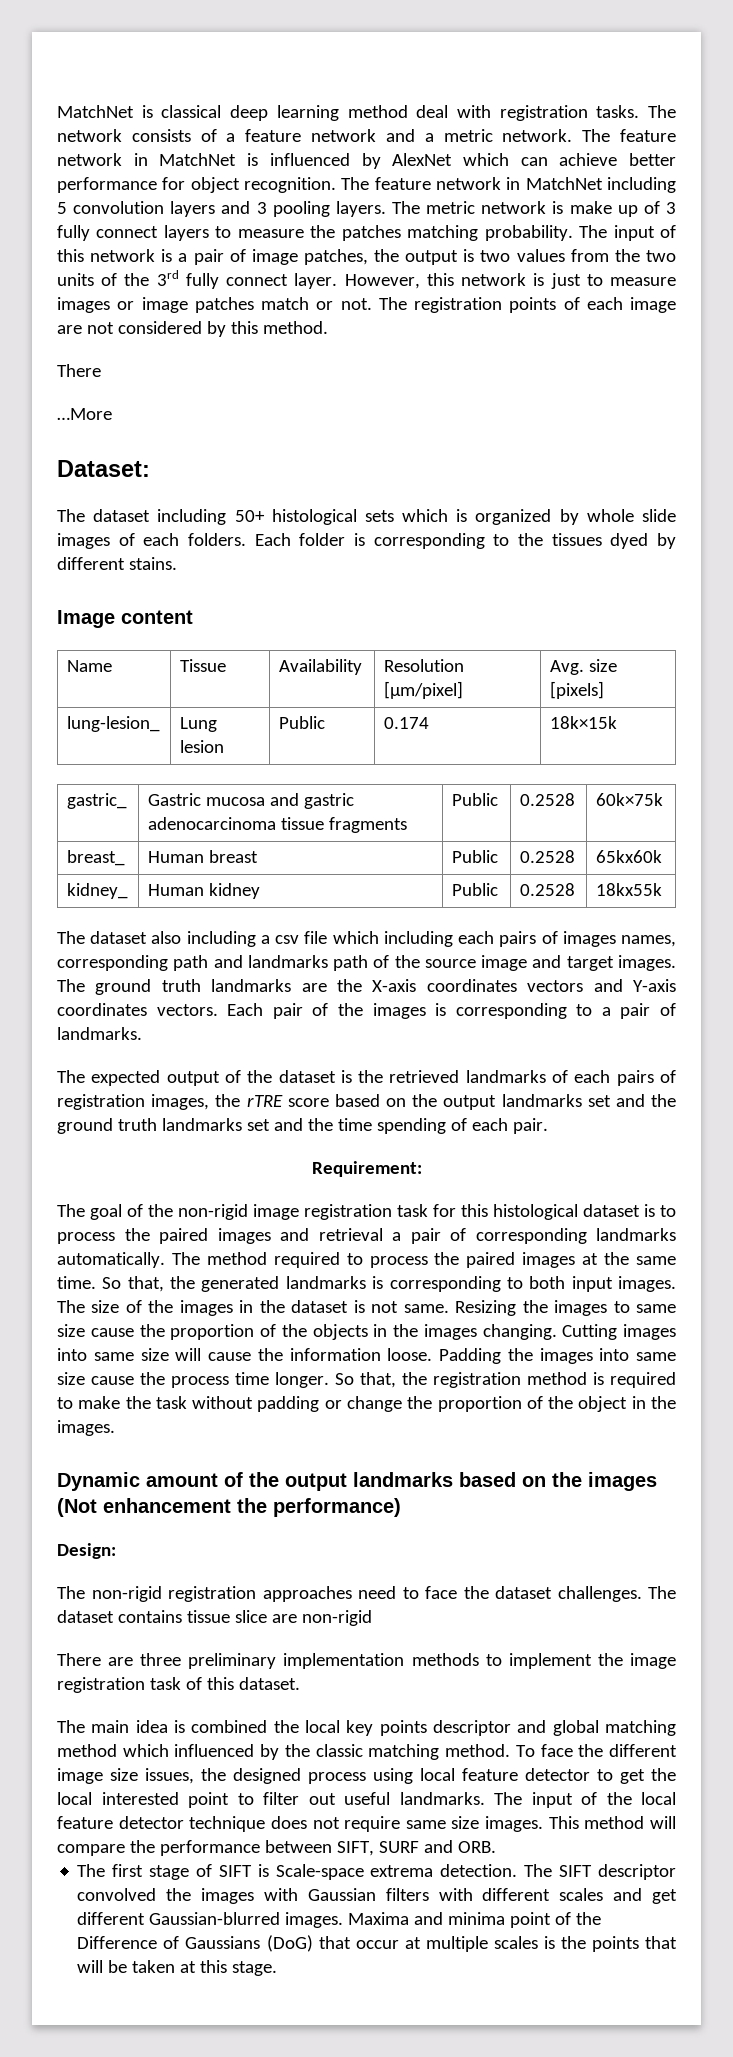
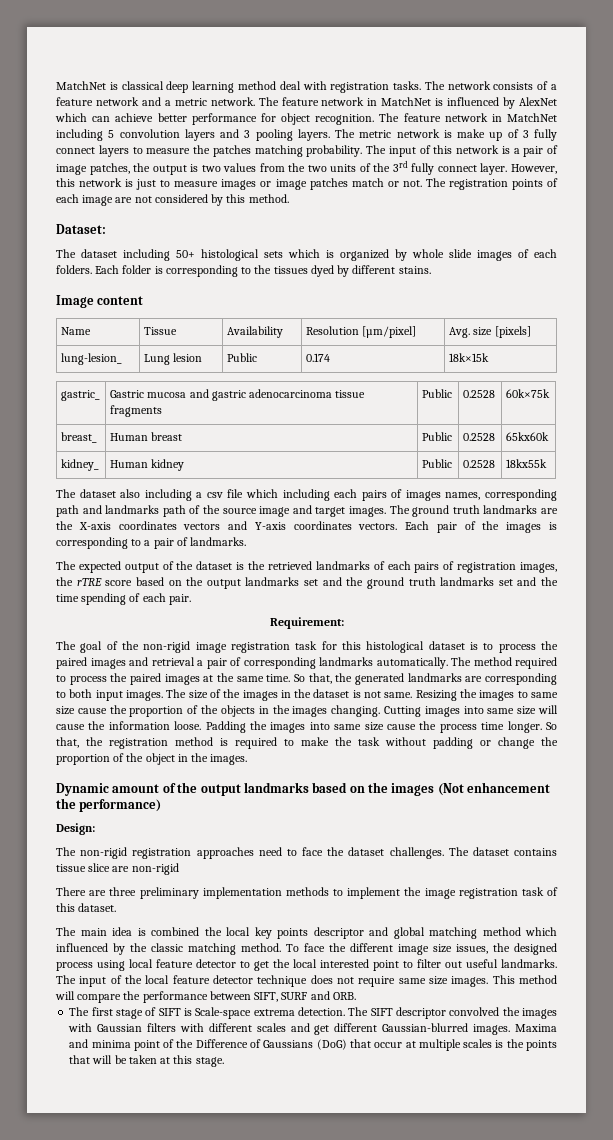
  The registration points of each image are not considered by this method.
- There
- …More
- So that, the generated landmarks is corresponding to both input images.
+ So that, the generated landmarks are corresponding to both input images.

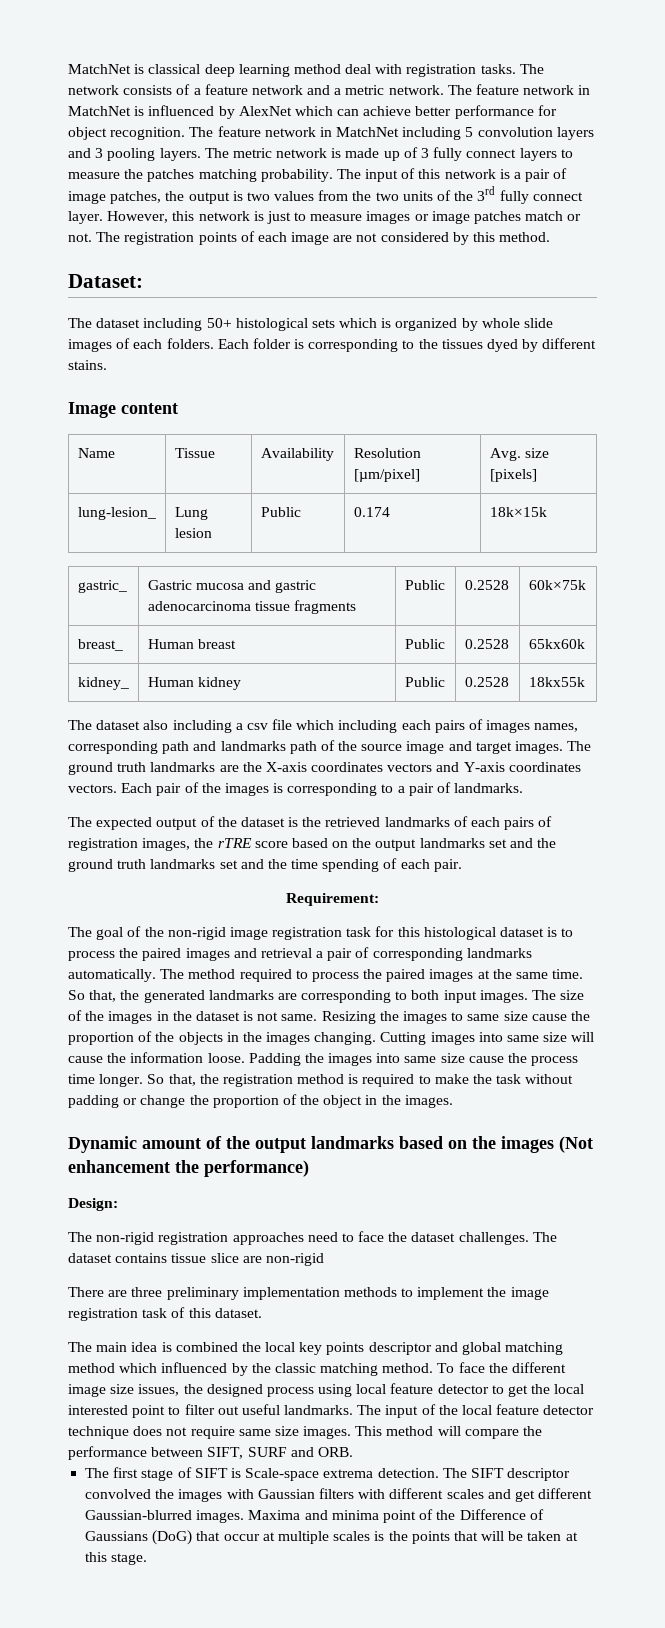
- The metric network is make up of 3 fully connect layers to measure the patches matching probability.
+ The metric network is made up of 3 fully connect layers to measure the patches matching probability.

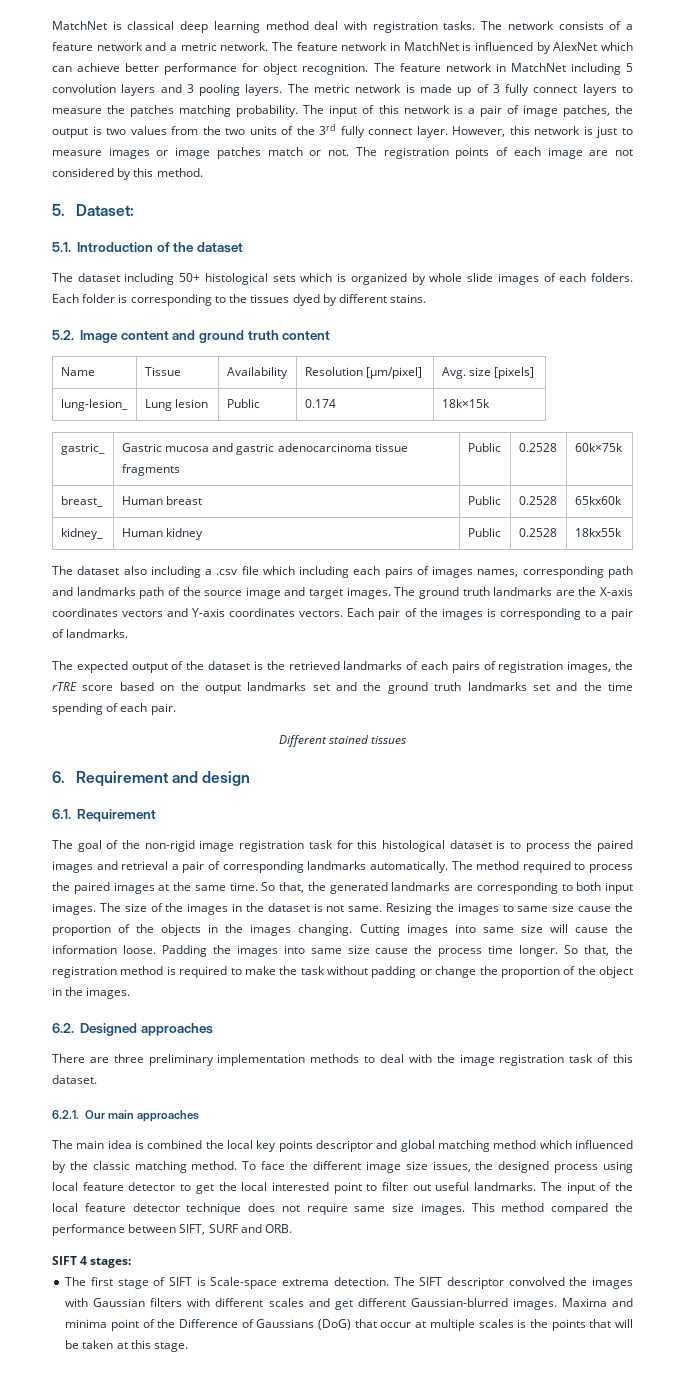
- Dataset:
+ 5. Dataset:
+ 5.1. Introduction of the dataset
- Image content
+ 5.2. Image content and ground truth content
- The dataset also including a csv file which including each pairs of images names, corresponding path and landmarks path of the source image and target images.
+ The dataset also including a .csv file which including each pairs of images names, corresponding path and landmarks path of the source image and target images.
- Requirement:
+ Different stained tissues
+ 6. Requirement and design
+ 6.1. Requirement
- Dynamic amount of the output landmarks based on the images (Not enhancement the performance)
- Design:
- The non-rigid registration approaches need to face the dataset challenges. The dataset contains tissue slice are non-rigid
+ 6.2. Designed approaches
- There are three preliminary implementation methods to implement the image registration task of this dataset.
+ There are three preliminary implementation methods to deal with the image registration task of this dataset.
+ 6.2.1. Our main approaches
- This method will compare the performance between SIFT, SURF and ORB.
+ This method compared the performance between SIFT, SURF and ORB.
+ SIFT 4 stages:

